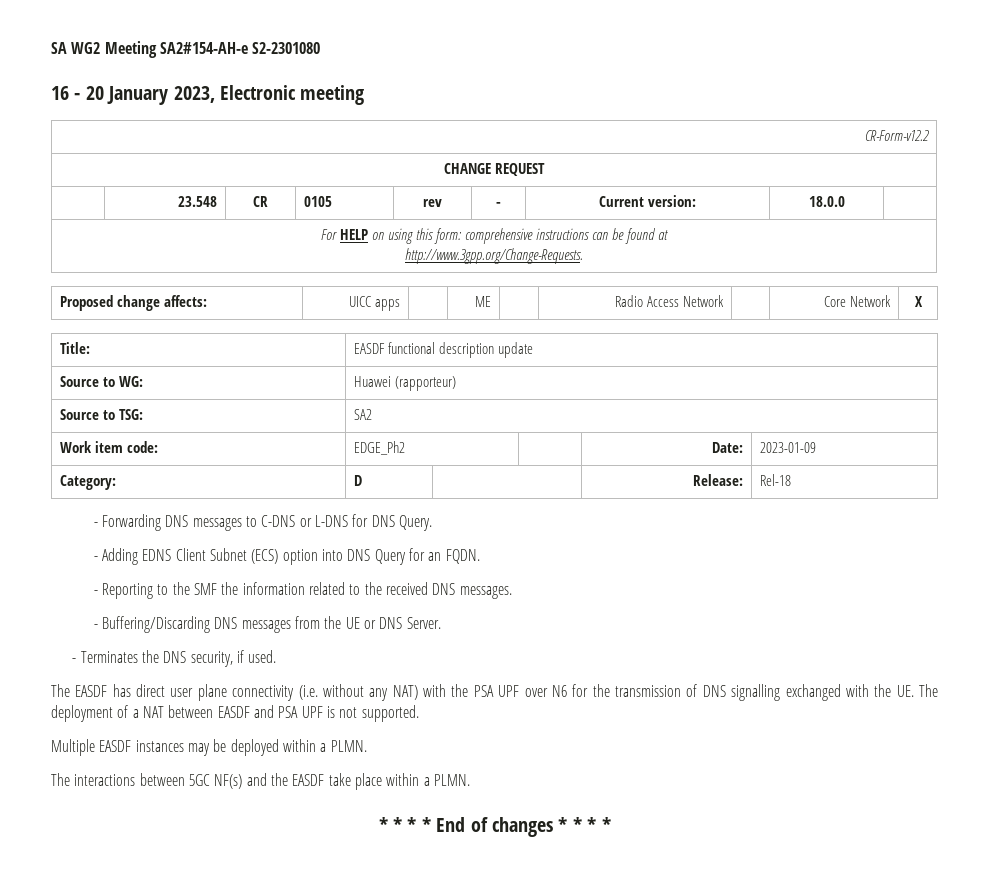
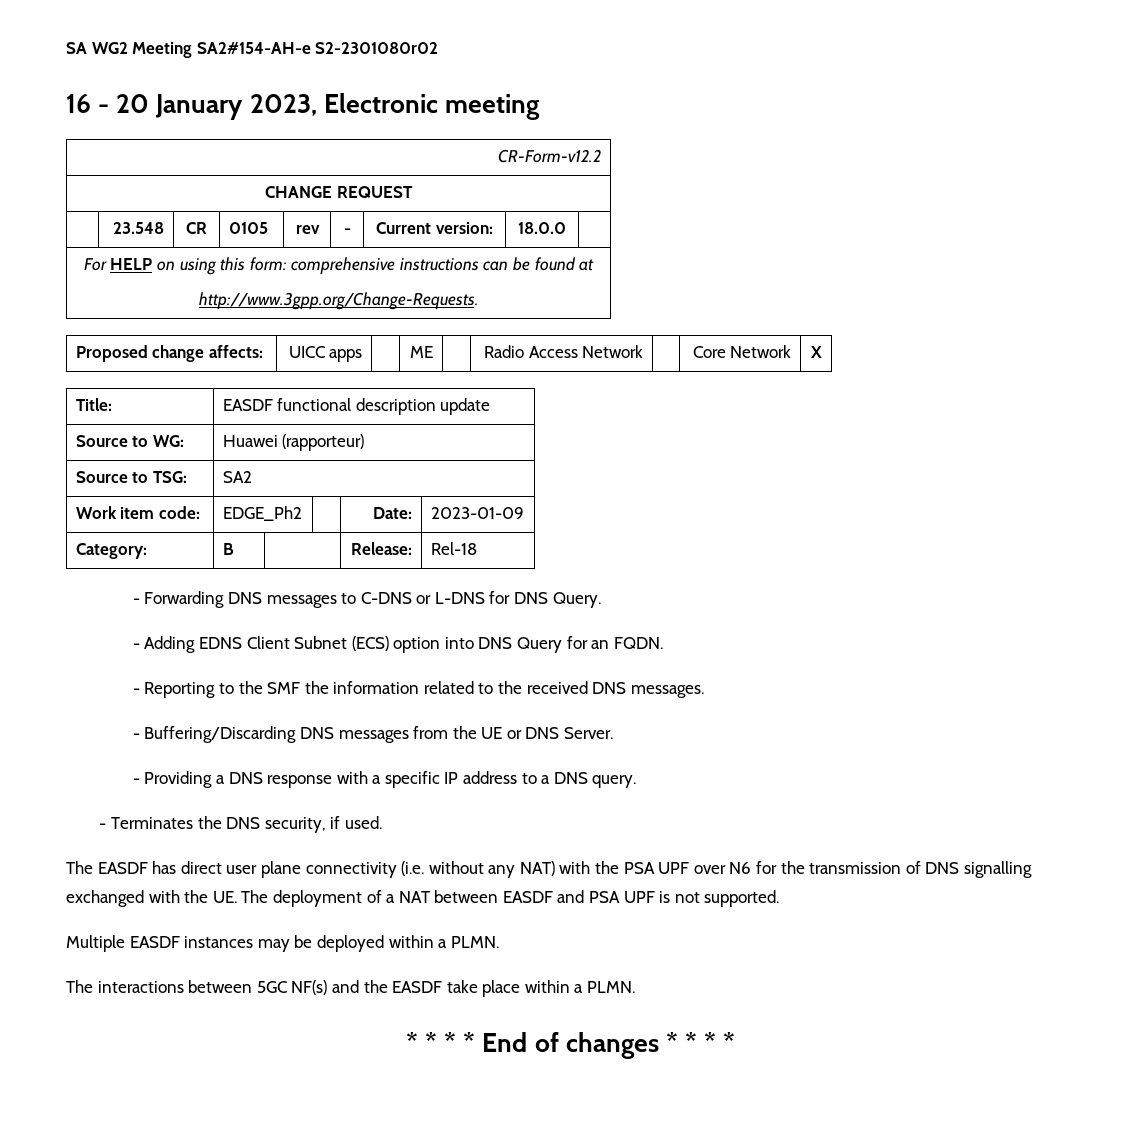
- SA WG2 Meeting SA2#154-AH-e S2-2301080
+ SA WG2 Meeting SA2#154-AH-e S2-2301080r02
- Category: | D | | Release: | Rel-18
+ Category: | B | | Release: | Rel-18
+ - Providing a DNS response with a specific IP address to a DNS query.

